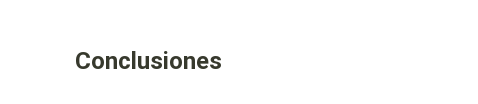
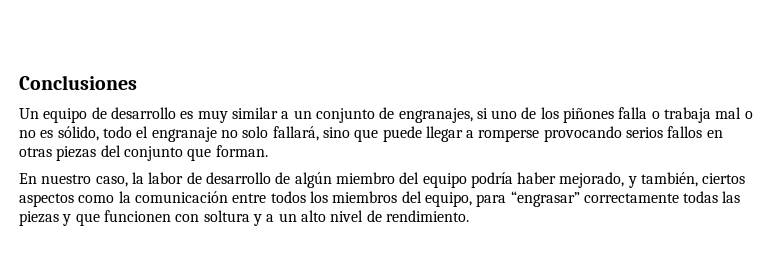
+ Un equipo de desarrollo es muy similar a un conjunto de engranajes, si uno de los piñones falla o trabaja mal o no es sólido, todo el engranaje no solo fallará, sino que puede llegar a romperse provocando serios fallos en otras piezas del conjunto que forman.
+ En nuestro caso, la labor de desarrollo de algún miembro del equipo podría haber mejorado, y también, ciertos aspectos como la comunicación entre todos los miembros del equipo, para “engrasar” correctamente todas las piezas y que funcionen con soltura y a un alto nivel de rendimiento.

